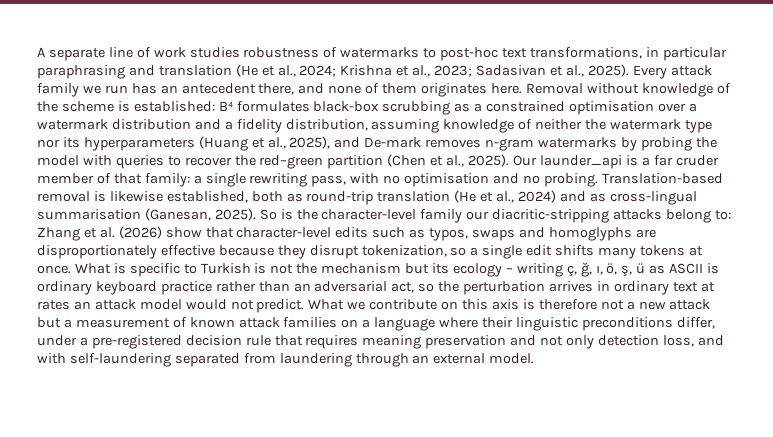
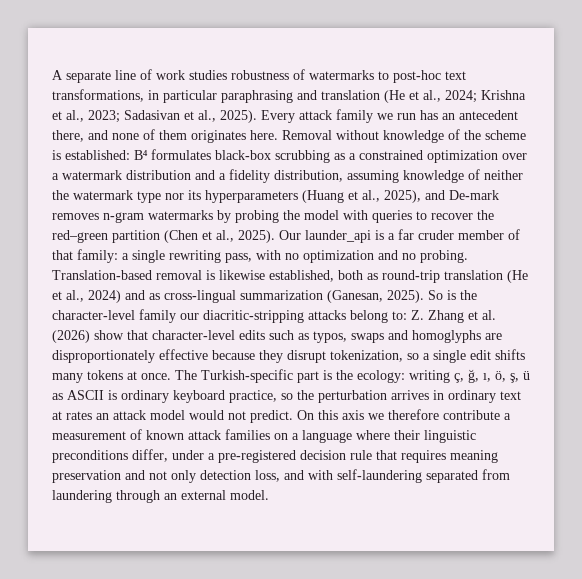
- Removal without knowledge of the scheme is established: B⁴ formulates black-box scrubbing as a constrained optimisation over a watermark distribution and a fidelity distribution, assuming knowledge of neither the watermark type nor its hyperparameters (Huang et al., 2025), and De-mark removes n-gram watermarks by probing the model with queries to recover the red–green partition (Chen et al., 2025).
+ Removal without knowledge of the scheme is established: B⁴ formulates black-box scrubbing as a constrained optimization over a watermark distribution and a fidelity distribution, assuming knowledge of neither the watermark type nor its hyperparameters (Huang et al., 2025), and De-mark removes n-gram watermarks by probing the model with queries to recover the red–green partition (Chen et al., 2025).
- Our launder_api is a far cruder member of that family: a single rewriting pass, with no optimisation and no probing.
+ Our launder_api is a far cruder member of that family: a single rewriting pass, with no optimization and no probing.
- Translation-based removal is likewise established, both as round-trip translation (He et al., 2024) and as cross-lingual summarisation (Ganesan, 2025).
+ Translation-based removal is likewise established, both as round-trip translation (He et al., 2024) and as cross-lingual summarization (Ganesan, 2025).
- So is the character-level family our diacritic-stripping attacks belong to: Zhang et al. (2026) show that character-level edits such as typos, swaps and homoglyphs are disproportionately effective because they disrupt tokenization, so a single edit shifts many tokens at once.
+ So is the character-level family our diacritic-stripping attacks belong to: Z. Zhang et al. (2026) show that character-level edits such as typos, swaps and homoglyphs are disproportionately effective because they disrupt tokenization, so a single edit shifts many tokens at once.
- What is specific to Turkish is not the mechanism but its ecology – writing ç, ğ, ı, ö, ş, ü as ASCII is ordinary keyboard practice rather than an adversarial act, so the perturbation arrives in ordinary text at rates an attack model would not predict.
+ The Turkish-specific part is the ecology: writing ç, ğ, ı, ö, ş, ü as ASCII is ordinary keyboard practice, so the perturbation arrives in ordinary text at rates an attack model would not predict.
- What we contribute on this axis is therefore not a new attack but a measurement of known attack families on a language where their linguistic preconditions differ, under a pre-registered decision rule that requires meaning preservation and not only detection loss, and with self-laundering separated from laundering through an external model.
+ On this axis we therefore contribute a measurement of known attack families on a language where their linguistic preconditions differ, under a pre-registered decision rule that requires meaning preservation and not only detection loss, and with self-laundering separated from laundering through an external model.

